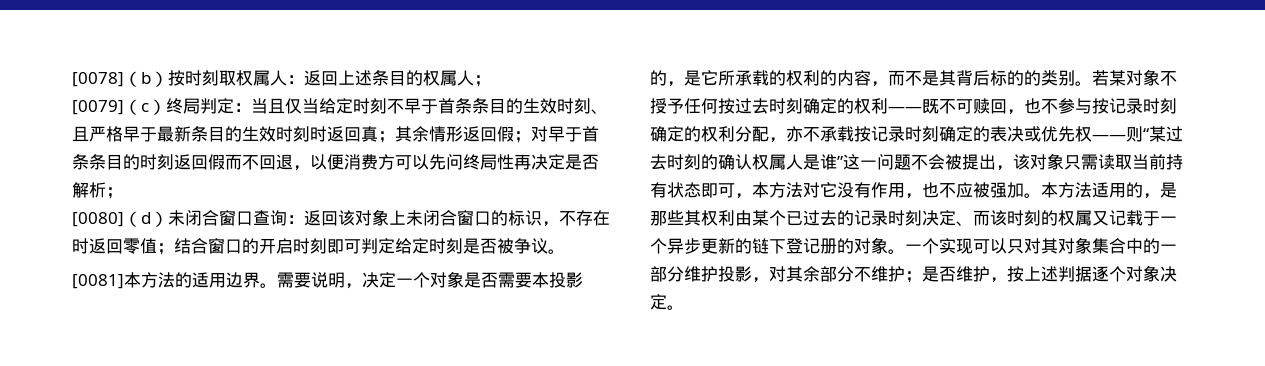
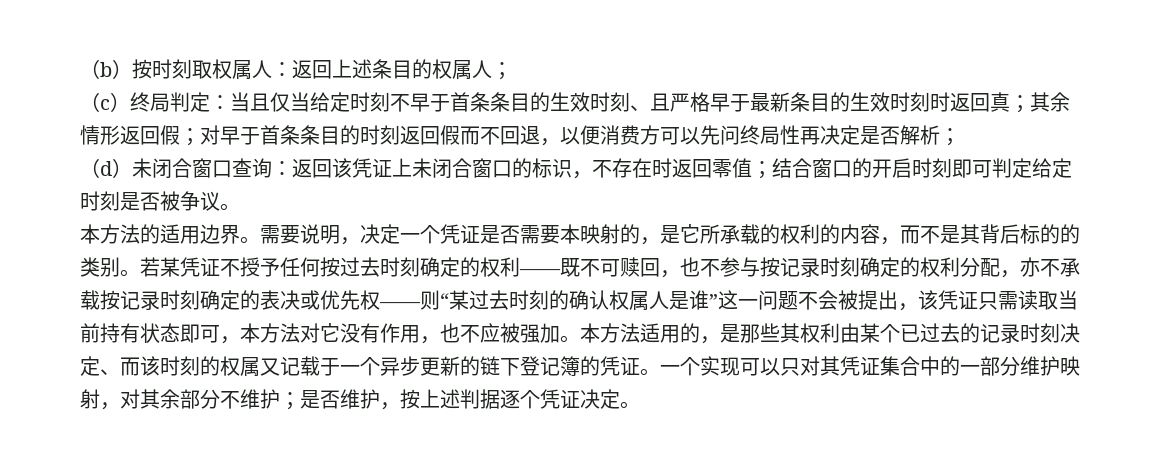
- [0078]（b）按时刻取权属人：返回上述条目的权属人；
+ （b）按时刻取权属人：返回上述条目的权属人；
- [0079]（c）终局判定：当且仅当给定时刻不早于首条条目的生效时刻、且严格早于最新条目的生效时刻时返回真；其余情形返回假；对早于首条条目的时刻返回假而不回退，以便消费方可以先问终局性再决定是否解析；
+ （c）终局判定：当且仅当给定时刻不早于首条条目的生效时刻、且严格早于最新条目的生效时刻时返回真；其余情形返回假；对早于首条条目的时刻返回假而不回退，以便消费方可以先问终局性再决定是否解析；
- [0080]（d）未闭合窗口查询：返回该对象上未闭合窗口的标识，不存在时返回零值；结合窗口的开启时刻即可判定给定时刻是否被争议。
+ （d）未闭合窗口查询：返回该凭证上未闭合窗口的标识，不存在时返回零值；结合窗口的开启时刻即可判定给定时刻是否被争议。
- [0081]本方法的适用边界。
+ 本方法的适用边界。
- 需要说明，决定一个对象是否需要本投影的，是它所承载的权利的内容，而不是其背后标的的类别。
+ 需要说明，决定一个凭证是否需要本映射的，是它所承载的权利的内容，而不是其背后标的的类别。
- 若某对象不授予任何按过去时刻确定的权利——既不可赎回，也不参与按记录时刻确定的权利分配，亦不承载按记录时刻确定的表决或优先权——则“某过去时刻的确认权属人是谁”这一问题不会被提出，该对象只需读取当前持有状态即可，本方法对它没有作用，也不应被强加。
+ 若某凭证不授予任何按过去时刻确定的权利——既不可赎回，也不参与按记录时刻确定的权利分配，亦不承载按记录时刻确定的表决或优先权——则“某过去时刻的确认权属人是谁”这一问题不会被提出，该凭证只需读取当前持有状态即可，本方法对它没有作用，也不应被强加。
- 本方法适用的，是那些其权利由某个已过去的记录时刻决定、而该时刻的权属又记载于一个异步更新的链下登记册的对象。
+ 本方法适用的，是那些其权利由某个已过去的记录时刻决定、而该时刻的权属又记载于一个异步更新的链下登记簿的凭证。
- 一个实现可以只对其对象集合中的一部分维护投影，对其余部分不维护；是否维护，按上述判据逐个对象决定。
+ 一个实现可以只对其凭证集合中的一部分维护映射，对其余部分不维护；是否维护，按上述判据逐个凭证决定。

